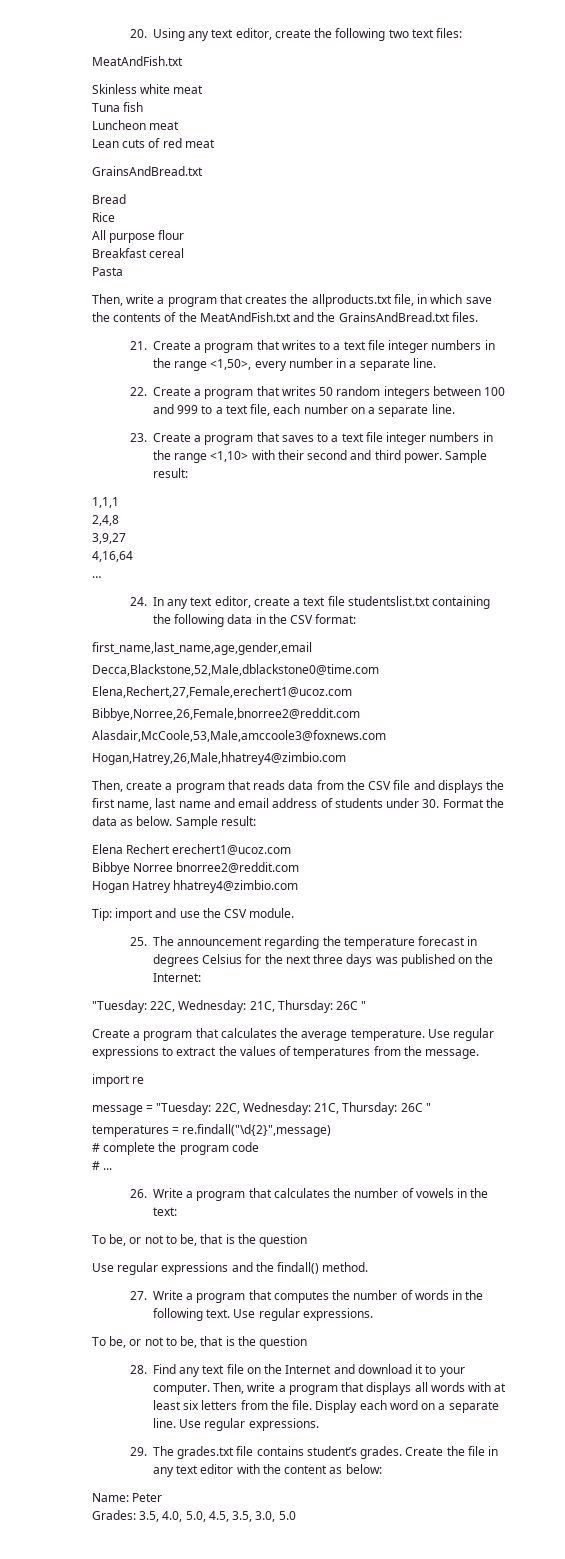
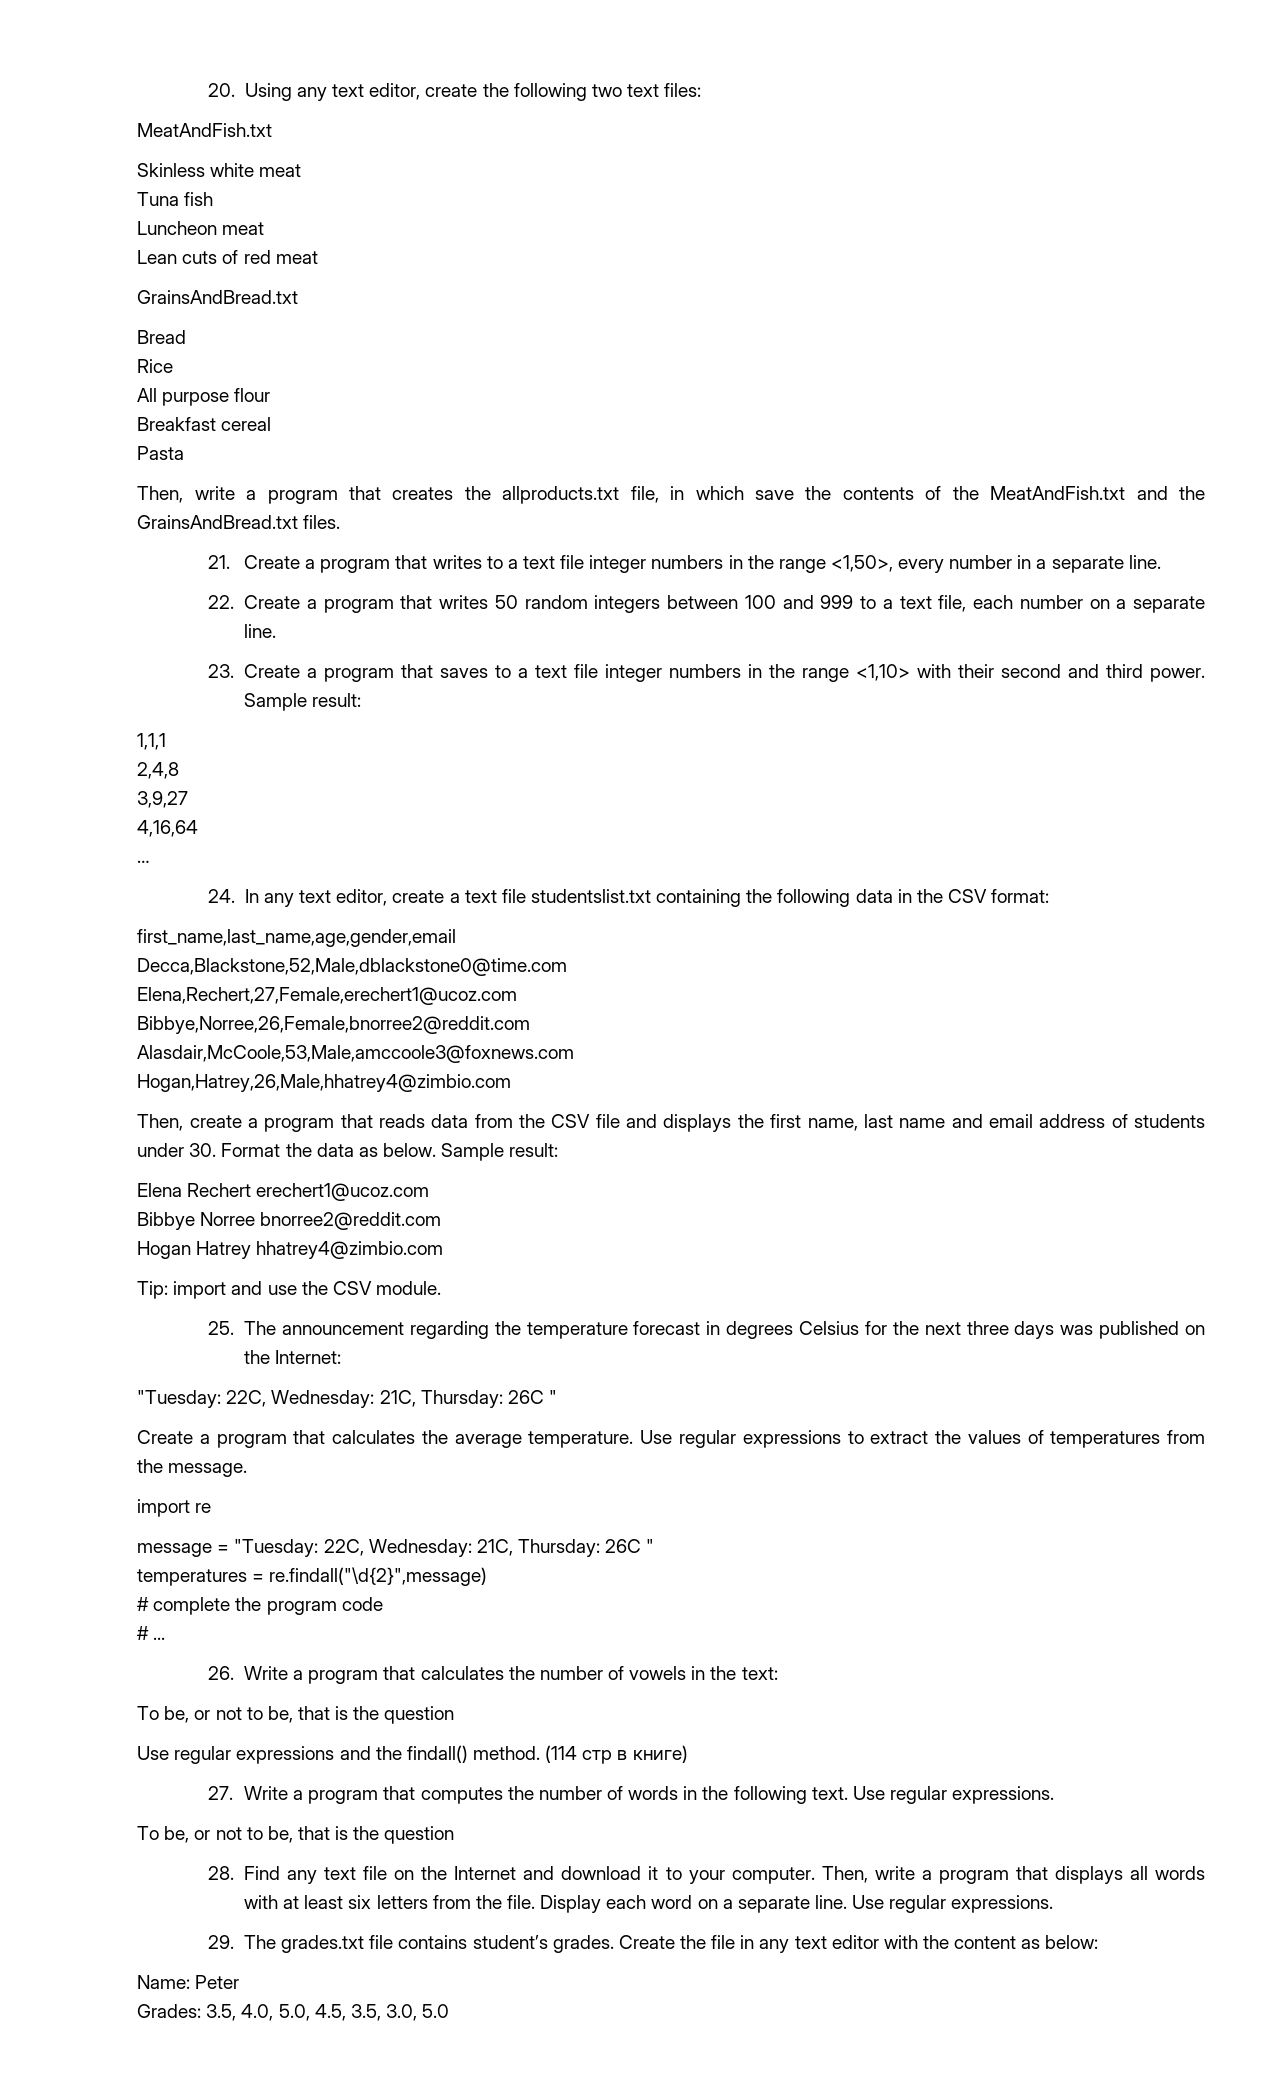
+ (114 стр в книге)

